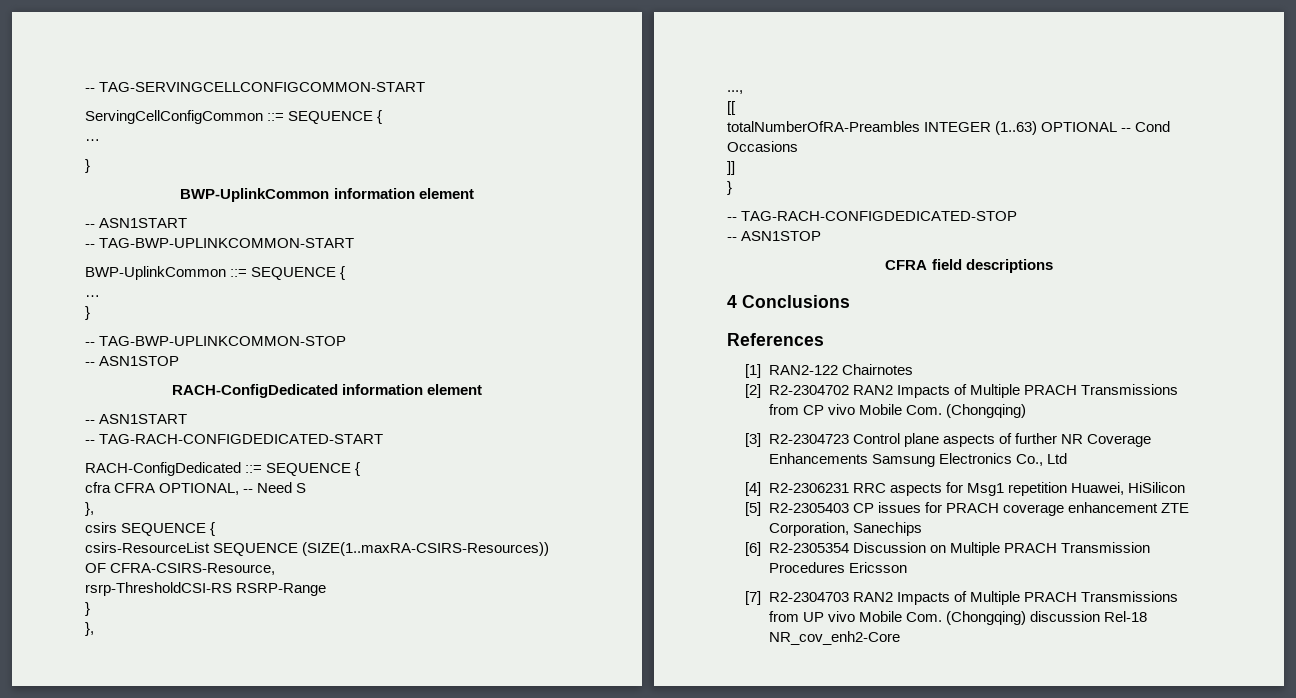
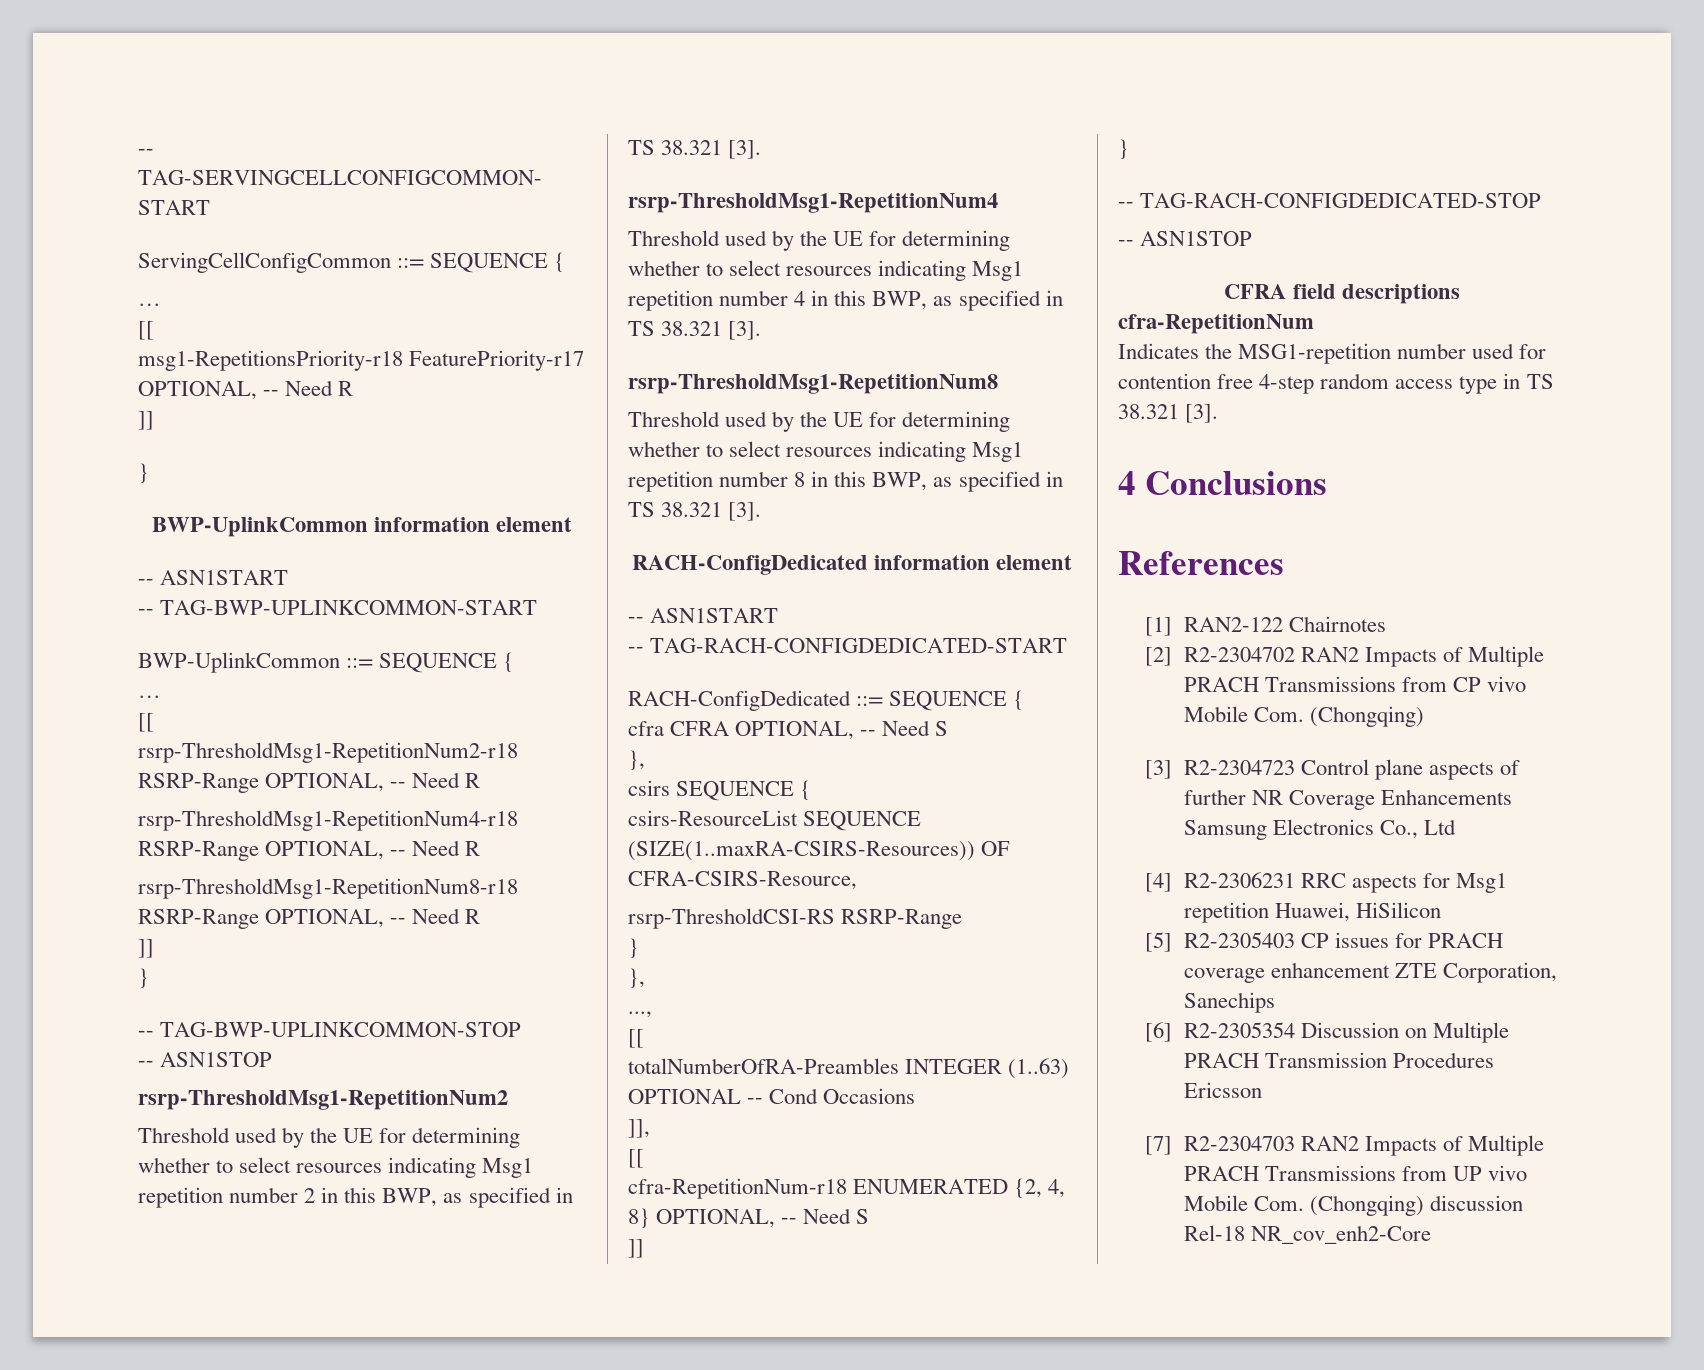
  ServingCellConfigCommon ::= SEQUENCE {
  …
+ [[
+ msg1-RepetitionsPriority-r18 FeaturePriority-r17 OPTIONAL, -- Need R
+ ]]
  BWP-UplinkCommon ::= SEQUENCE {
  …
+ [[
+ rsrp-ThresholdMsg1-RepetitionNum2-r18 RSRP-Range OPTIONAL, -- Need R
+ rsrp-ThresholdMsg1-RepetitionNum4-r18 RSRP-Range OPTIONAL, -- Need R
+ rsrp-ThresholdMsg1-RepetitionNum8-r18 RSRP-Range OPTIONAL, -- Need R
+ ]]
+ rsrp-ThresholdMsg1-RepetitionNum2
+ Threshold used by the UE for determining whether to select resources indicating Msg1 repetition number 2 in this BWP, as specified in TS 38.321 [3].
+ rsrp-ThresholdMsg1-RepetitionNum4
+ Threshold used by the UE for determining whether to select resources indicating Msg1 repetition number 4 in this BWP, as specified in TS 38.321 [3].
+ rsrp-ThresholdMsg1-RepetitionNum8
+ Threshold used by the UE for determining whether to select resources indicating Msg1 repetition number 8 in this BWP, as specified in TS 38.321 [3].
+ ]],
+ [[
+ cfra-RepetitionNum-r18 ENUMERATED {2, 4, 8} OPTIONAL, -- Need S
+ cfra-RepetitionNum
+ Indicates the MSG1-repetition number used for contention free 4-step random access type in TS 38.321 [3].

